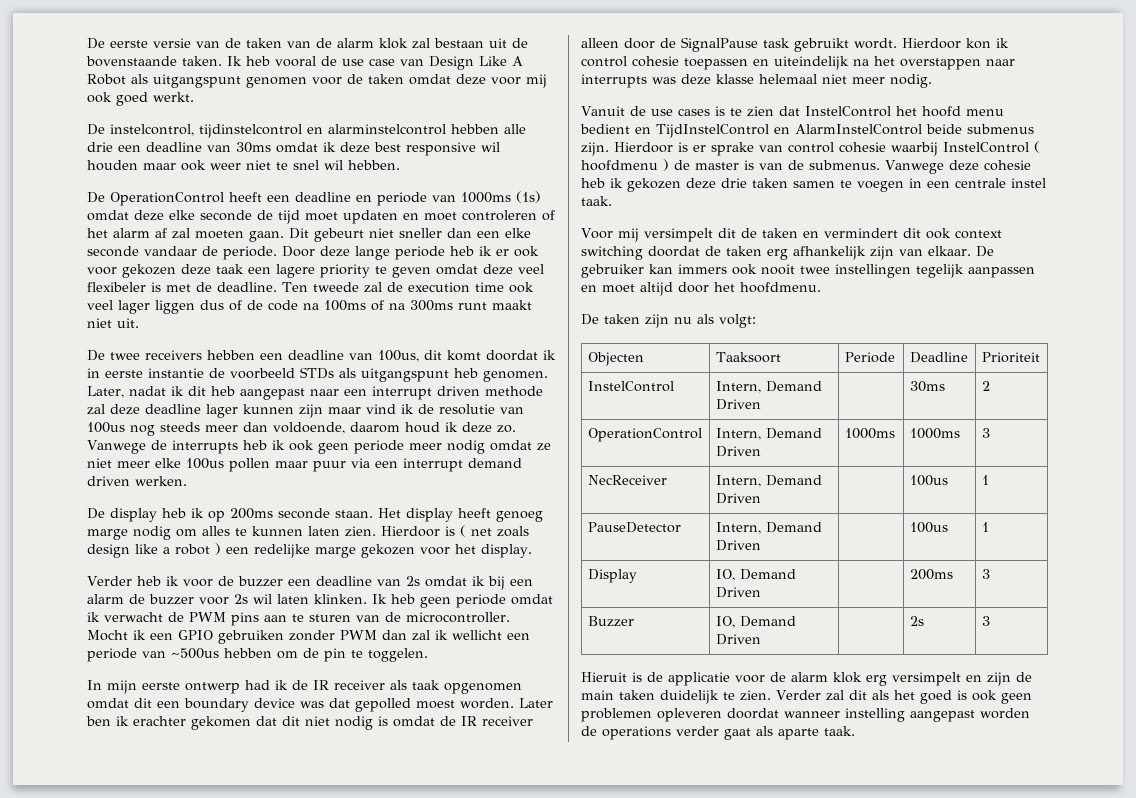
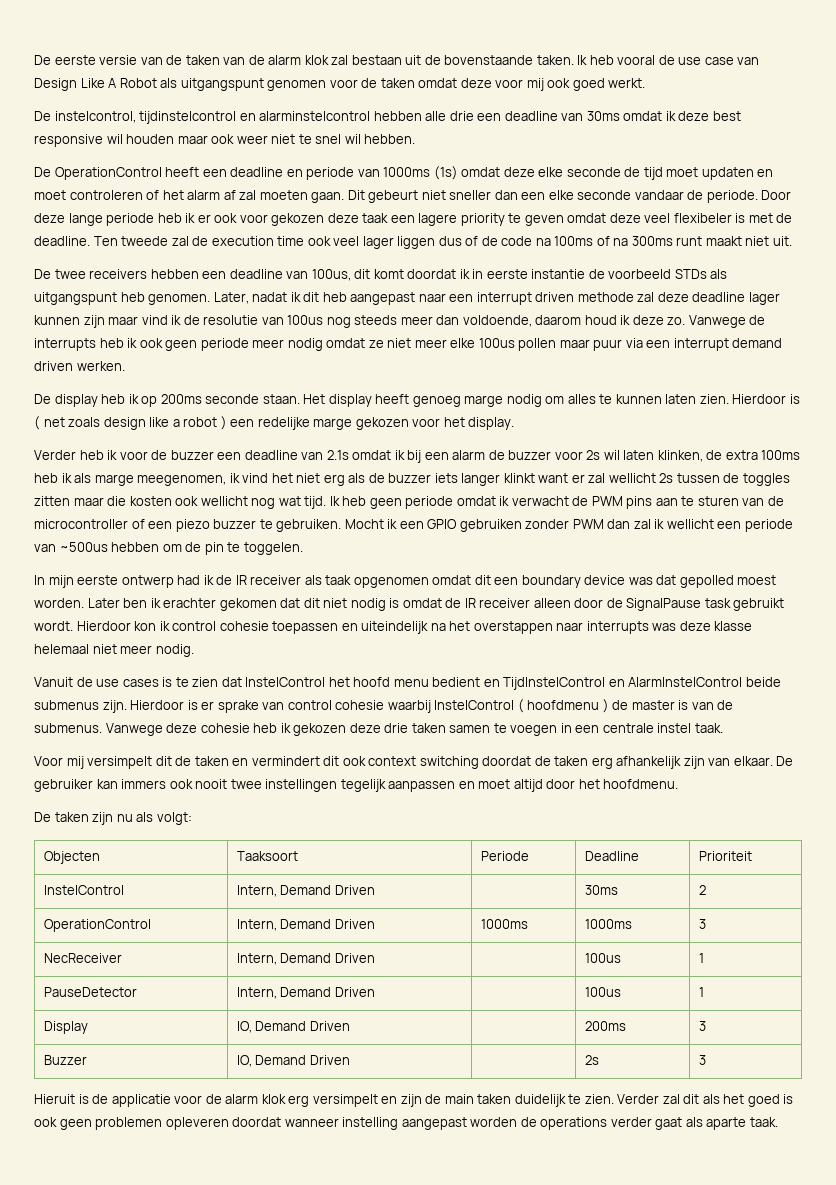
- Verder heb ik voor de buzzer een deadline van 2s omdat ik bij een alarm de buzzer voor 2s wil laten klinken.
+ Verder heb ik voor de buzzer een deadline van 2.1s omdat ik bij een alarm de buzzer voor 2s wil laten klinken, de extra 100ms heb ik als marge meegenomen, ik vind het niet erg als de buzzer iets langer klinkt want er zal wellicht 2s tussen de toggles zitten maar die kosten ook wellicht nog wat tijd.
- Ik heb geen periode omdat ik verwacht de PWM pins aan te sturen van de microcontroller.
+ Ik heb geen periode omdat ik verwacht de PWM pins aan te sturen van de microcontroller of een piezo buzzer te gebruiken.

